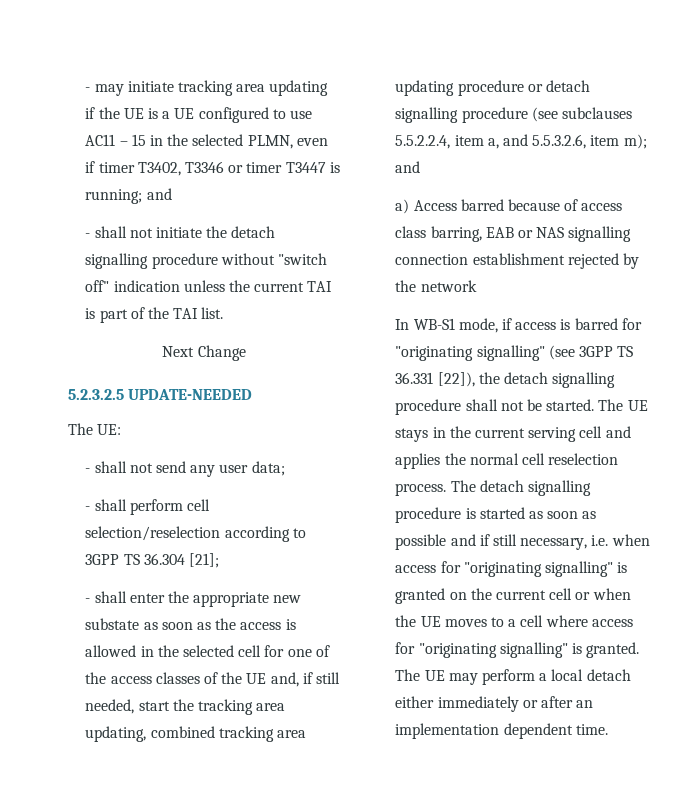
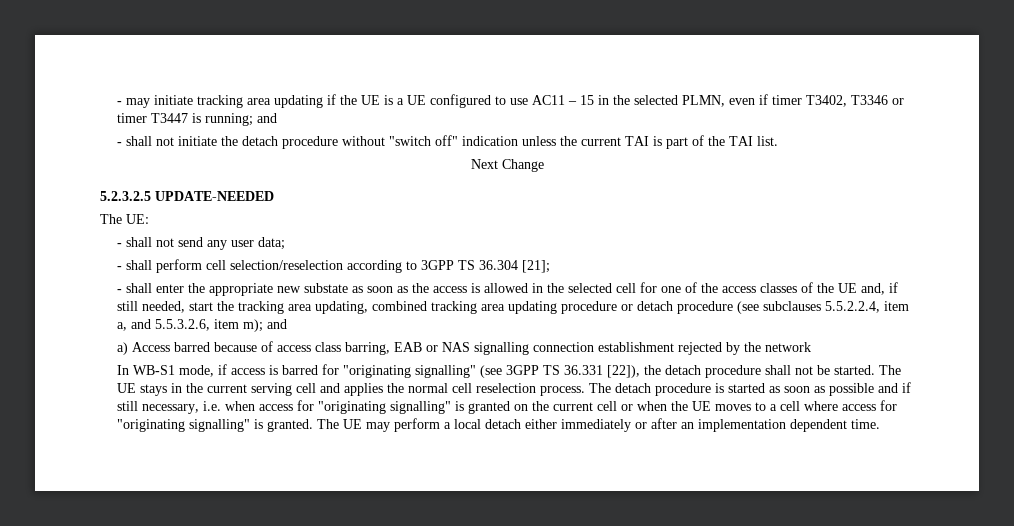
- - shall not initiate the detach signalling procedure without "switch off" indication unless the current TAI is part of the TAI list.
+ - shall not initiate the detach procedure without "switch off" indication unless the current TAI is part of the TAI list.
- - shall enter the appropriate new substate as soon as the access is allowed in the selected cell for one of the access classes of the UE and, if still needed, start the tracking area updating, combined tracking area updating procedure or detach signalling procedure (see subclauses 5.5.2.2.4, item a, and 5.5.3.2.6, item m); and
+ - shall enter the appropriate new substate as soon as the access is allowed in the selected cell for one of the access classes of the UE and, if still needed, start the tracking area updating, combined tracking area updating procedure or detach procedure (see subclauses 5.5.2.2.4, item a, and 5.5.3.2.6, item m); and
- In WB-S1 mode, if access is barred for "originating signalling" (see 3GPP TS 36.331 [22]), the detach signalling procedure shall not be started.
+ In WB-S1 mode, if access is barred for "originating signalling" (see 3GPP TS 36.331 [22]), the detach procedure shall not be started.
- The detach signalling procedure is started as soon as possible and if still necessary, i.e. when access for "originating signalling" is granted on the current cell or when the UE moves to a cell where access for "originating signalling" is granted.
+ The detach procedure is started as soon as possible and if still necessary, i.e. when access for "originating signalling" is granted on the current cell or when the UE moves to a cell where access for "originating signalling" is granted.

